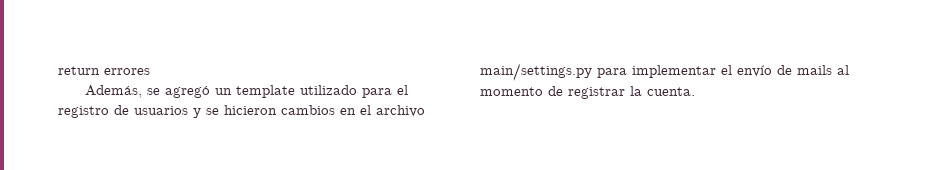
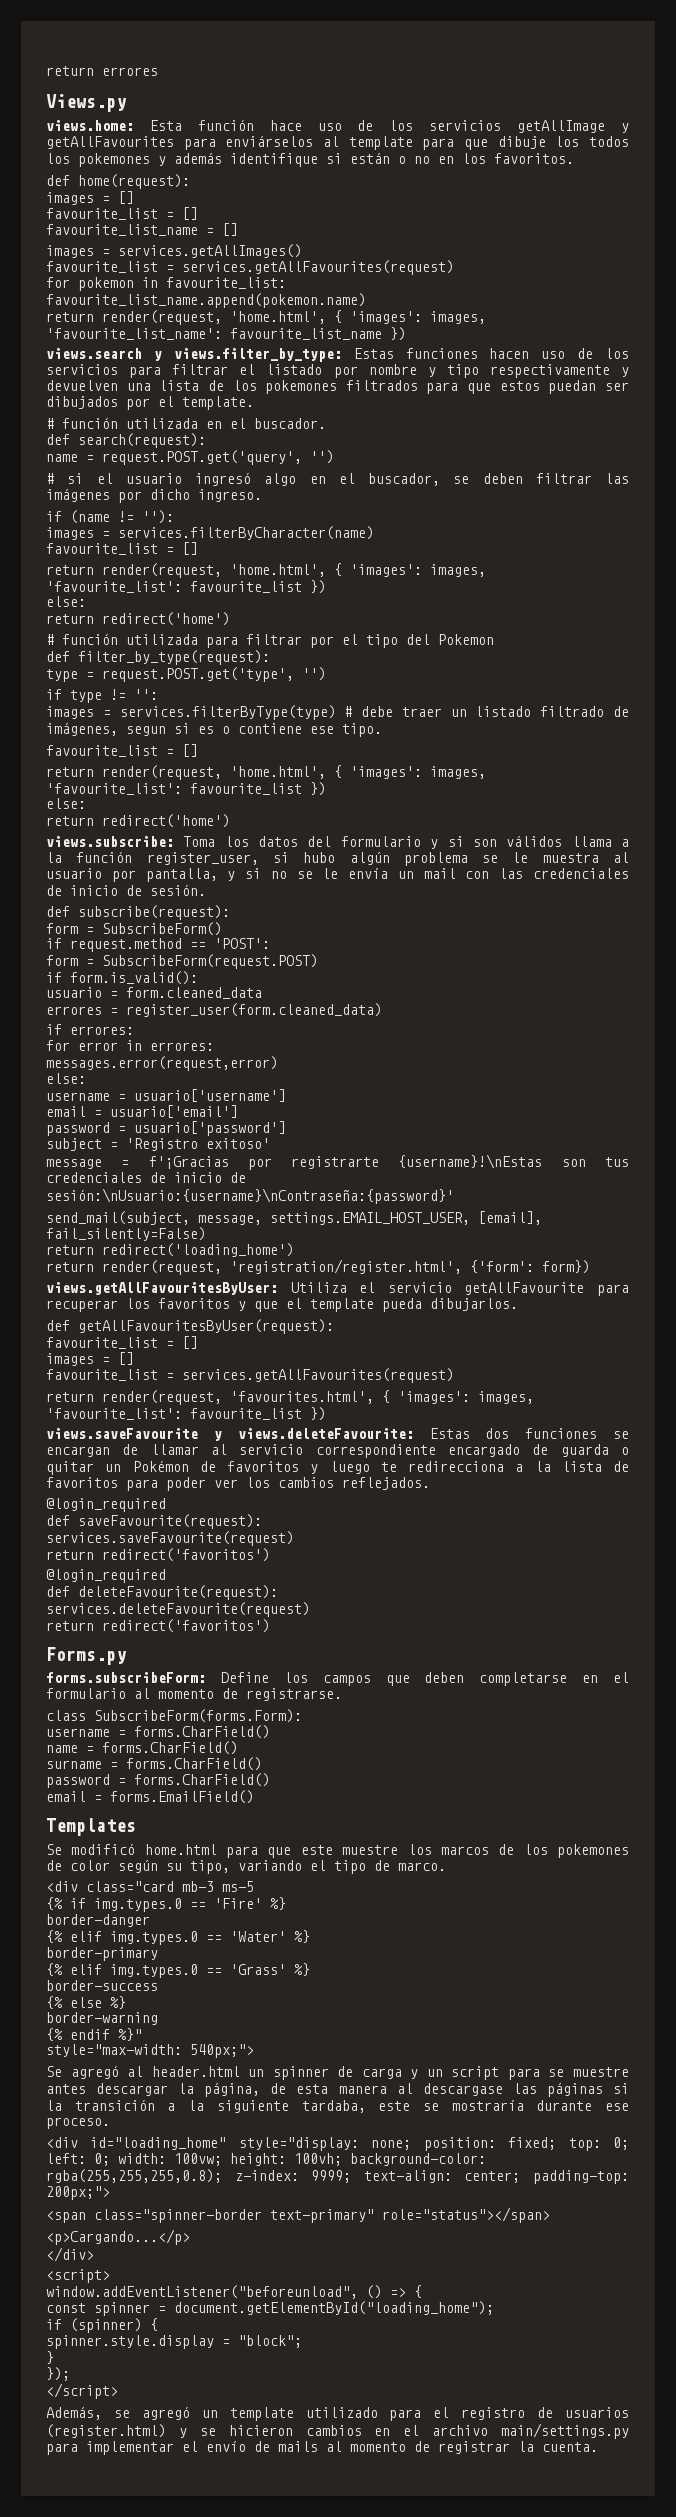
+ Views.py
+ views.home: Esta función hace uso de los servicios getAllImage y getAllFavourites para enviárselos al template para que dibuje los todos los pokemones y además identifique si están o no en los favoritos.
+ def home(request):
+ images = []
+ favourite_list = []
+ favourite_list_name = []
+ images = services.getAllImages()
+ favourite_list = services.getAllFavourites(request)
+ for pokemon in favourite_list:
+ favourite_list_name.append(pokemon.name)
+ return render(request, 'home.html', { 'images': images, 'favourite_list_name': favourite_list_name })
+ views.search y views.filter_by_type: Estas funciones hacen uso de los servicios para filtrar el listado por nombre y tipo respectivamente y devuelven una lista de los pokemones filtrados para que estos puedan ser dibujados por el template.
+ # función utilizada en el buscador.
+ def search(request):
+ name = request.POST.get('query', '')
+ # si el usuario ingresó algo en el buscador, se deben filtrar las imágenes por dicho ingreso.
+ if (name != ''):
+ images = services.filterByCharacter(name)
+ favourite_list = []
+ return render(request, 'home.html', { 'images': images, 'favourite_list': favourite_list })
+ else:
+ return redirect('home')
+ # función utilizada para filtrar por el tipo del Pokemon
+ def filter_by_type(request):
+ type = request.POST.get('type', '')
+ if type != '':
+ images = services.filterByType(type) # debe traer un listado filtrado de imágenes, segun si es o contiene ese tipo.
+ favourite_list = []
+ return render(request, 'home.html', { 'images': images, 'favourite_list': favourite_list })
+ else:
+ return redirect('home')
+ views.subscribe: Toma los datos del formulario y si son válidos llama a la función register_user, si hubo algún problema se le muestra al usuario por pantalla, y si no se le envía un mail con las credenciales de inicio de sesión.
+ def subscribe(request):
+ form = SubscribeForm()
+ if request.method == 'POST':
+ form = SubscribeForm(request.POST)
+ if form.is_valid():
+ usuario = form.cleaned_data
+ errores = register_user(form.cleaned_data)
+ if errores:
+ for error in errores:
+ messages.error(request,error)
+ else:
+ username = usuario['username']
+ email = usuario['email']
+ password = usuario['password']
+ subject = 'Registro exitoso'
+ message = f'¡Gracias por registrarte {username}!\nEstas son tus credenciales de inicio de sesión:\nUsuario:{username}\nContraseña:{password}'
+ send_mail(subject, message, settings.EMAIL_HOST_USER, [email], fail_silently=False)
+ return redirect('loading_home')
+ return render(request, 'registration/register.html', {'form': form})
+ views.getAllFavouritesByUser: Utiliza el servicio getAllFavourite para recuperar los favoritos y que el template pueda dibujarlos.
+ def getAllFavouritesByUser(request):
+ favourite_list = []
+ images = []
+ favourite_list = services.getAllFavourites(request)
+ return render(request, 'favourites.html', { 'images': images, 'favourite_list': favourite_list })
+ views.saveFavourite y views.deleteFavourite: Estas dos funciones se encargan de llamar al servicio correspondiente encargado de guarda o quitar un Pokémon de favoritos y luego te redirecciona a la lista de favoritos para poder ver los cambios reflejados.
+ @login_required
+ def saveFavourite(request):
+ services.saveFavourite(request)
+ return redirect('favoritos')
+ @login_required
+ def deleteFavourite(request):
+ services.deleteFavourite(request)
+ return redirect('favoritos')
+ Forms.py
+ forms.subscribeForm: Define los campos que deben completarse en el formulario al momento de registrarse.
+ class SubscribeForm(forms.Form):
+ username = forms.CharField()
+ name = forms.CharField()
+ surname = forms.CharField()
+ password = forms.CharField()
+ email = forms.EmailField()
+ Templates
+ Se modificó home.html para que este muestre los marcos de los pokemones de color según su tipo, variando el tipo de marco.
+ <div class="card mb-3 ms-5
+ {% if img.types.0 == 'Fire' %}
+ border-danger
+ {% elif img.types.0 == 'Water' %}
+ border-primary
+ {% elif img.types.0 == 'Grass' %}
+ border-success
+ {% else %}
+ border-warning
+ {% endif %}"
+ style="max-width: 540px;">
+ Se agregó al header.html un spinner de carga y un script para se muestre antes descargar la página, de esta manera al descargase las páginas si la transición a la siguiente tardaba, este se mostraría durante ese proceso.
+ <div id="loading_home" style="display: none; position: fixed; top: 0; left: 0; width: 100vw; height: 100vh; background-color: rgba(255,255,255,0.8); z-index: 9999; text-align: center; padding-top: 200px;">
+ <span class="spinner-border text-primary" role="status"></span>
+ <p>Cargando...</p>
+ </div>
+ <script>
+ window.addEventListener("beforeunload", () => {
+ const spinner = document.getElementById("loading_home");
+ if (spinner) {
+ spinner.style.display = "block";
+ }
+ });
+ </script>
- Además, se agregó un template utilizado para el registro de usuarios y se hicieron cambios en el archivo main/settings.py para implementar el envío de mails al momento de registrar la cuenta.
+ Además, se agregó un template utilizado para el registro de usuarios (register.html) y se hicieron cambios en el archivo main/settings.py para implementar el envío de mails al momento de registrar la cuenta.

